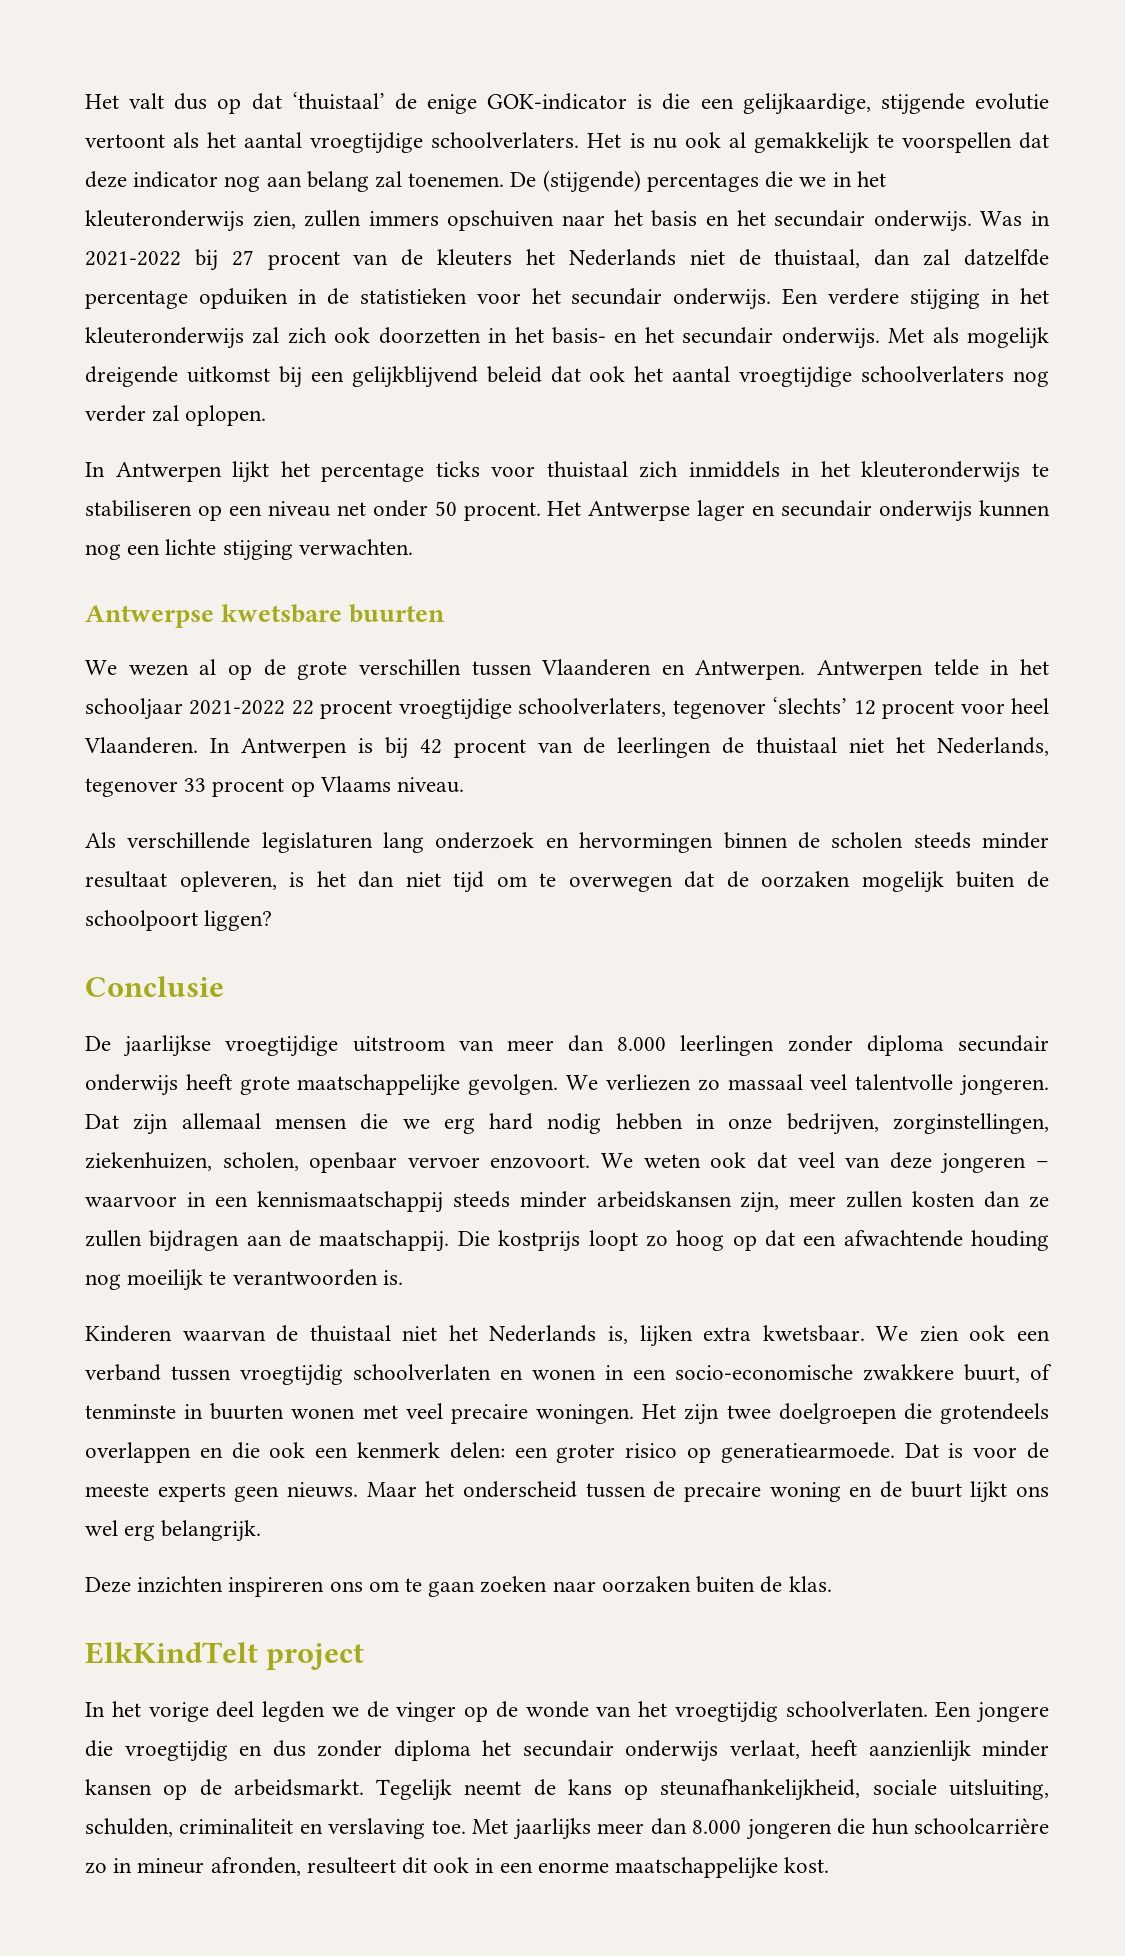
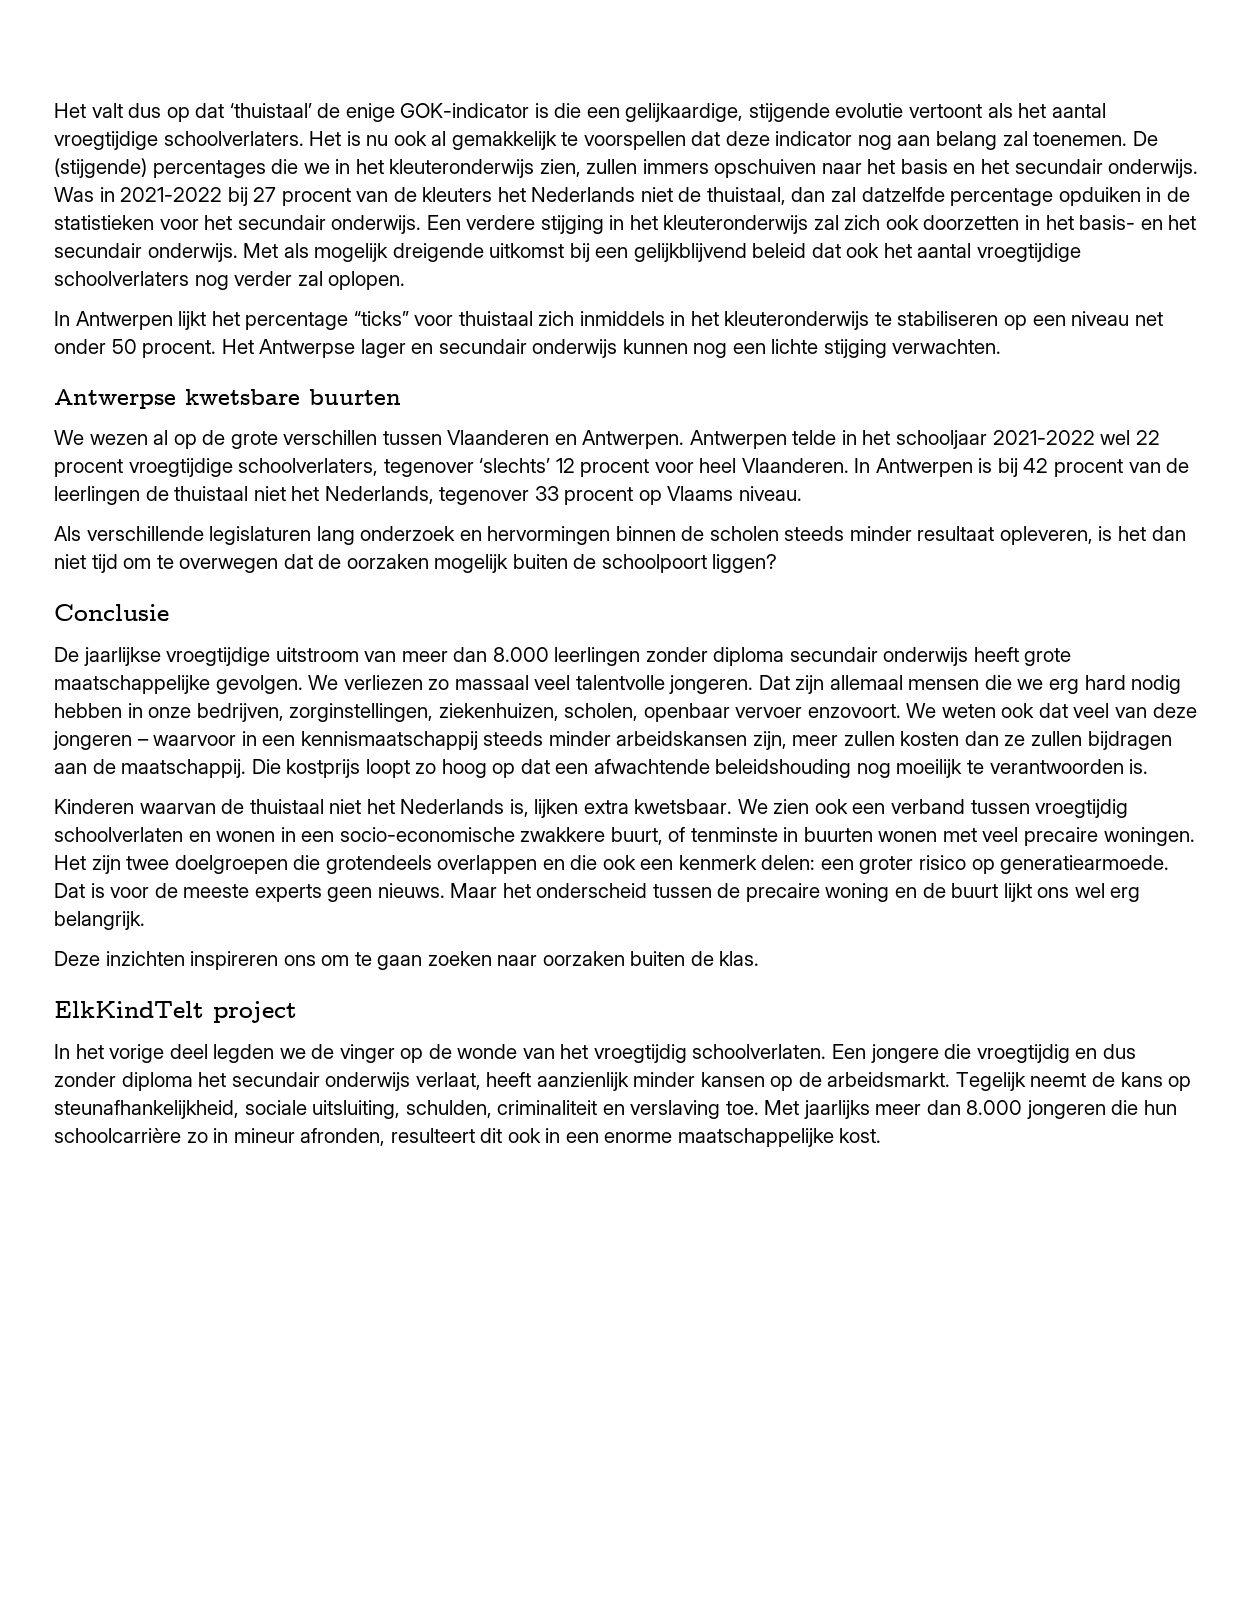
- In Antwerpen lijkt het percentage ticks voor thuistaal zich inmiddels in het kleuteronderwijs te stabiliseren op een niveau net onder 50 procent.
+ In Antwerpen lijkt het percentage “ticks” voor thuistaal zich inmiddels in het kleuteronderwijs te stabiliseren op een niveau net onder 50 procent.
- Antwerpen telde in het schooljaar 2021-2022 22 procent vroegtijdige schoolverlaters, tegenover ‘slechts’ 12 procent voor heel Vlaanderen.
+ Antwerpen telde in het schooljaar 2021-2022 wel 22 procent vroegtijdige schoolverlaters, tegenover ‘slechts’ 12 procent voor heel Vlaanderen.
- Die kostprijs loopt zo hoog op dat een afwachtende houding nog moeilijk te verantwoorden is.
+ Die kostprijs loopt zo hoog op dat een afwachtende beleidshouding nog moeilijk te verantwoorden is.

